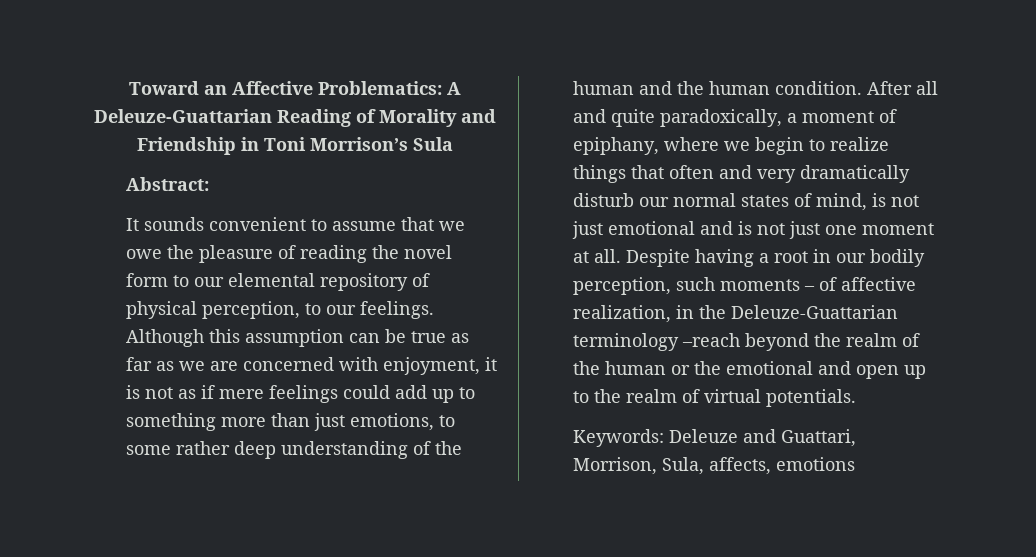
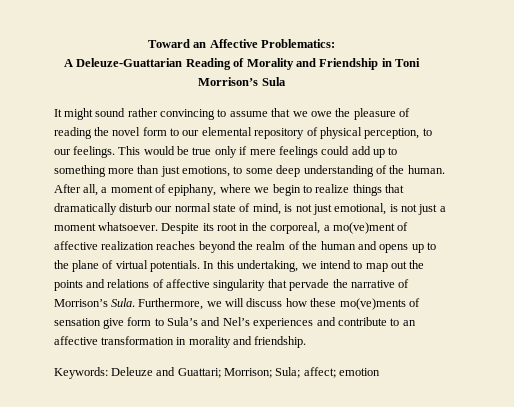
- Toward an Affective Problematics: A Deleuze-Guattarian Reading of Morality and Friendship in Toni Morrison’s Sula
+ Toward an Affective Problematics:
+ A Deleuze-Guattarian Reading of Morality and Friendship in Toni Morrison’s Sula
- Abstract:
- It sounds convenient to assume that we owe the pleasure of reading the novel form to our elemental repository of physical perception, to our feelings.
+ It might sound rather convincing to assume that we owe the pleasure of reading the novel form to our elemental repository of physical perception, to our feelings.
- Although this assumption can be true as far as we are concerned with enjoyment, it is not as if mere feelings could add up to something more than just emotions, to some rather deep understanding of the human and the human condition. After all and quite paradoxically, a moment of epiphany, where we begin to realize things that often and very dramatically disturb our normal states of mind, is not just emotional and is not just one moment at all. Despite having a root in our bodily perception, such moments – of affective realization, in the Deleuze-Guattarian terminology –reach beyond the realm of the human or the emotional and open up to the realm of virtual potentials.
- Keywords: Deleuze and Guattari, Morrison, Sula, affects, emotions
+ This would be true only if mere feelings could add up to something more than just emotions, to some deep understanding of the human. After all, a moment of epiphany, where we begin to realize things that dramatically disturb our normal state of mind, is not just emotional, is not just a moment whatsoever. Despite its root in the corporeal, a mo(ve)ment of affective realization reaches beyond the realm of the human and opens up to the plane of virtual potentials. In this undertaking, we intend to map out the points and relations of affective singularity that pervade the narrative of Morrison’s Sula. Furthermore, we will discuss how these mo(ve)ments of sensation give form to Sula’s and Nel’s experiences and contribute to an affective transformation in morality and friendship.
+ Keywords: Deleuze and Guattari; Morrison; Sula; affect; emotion

